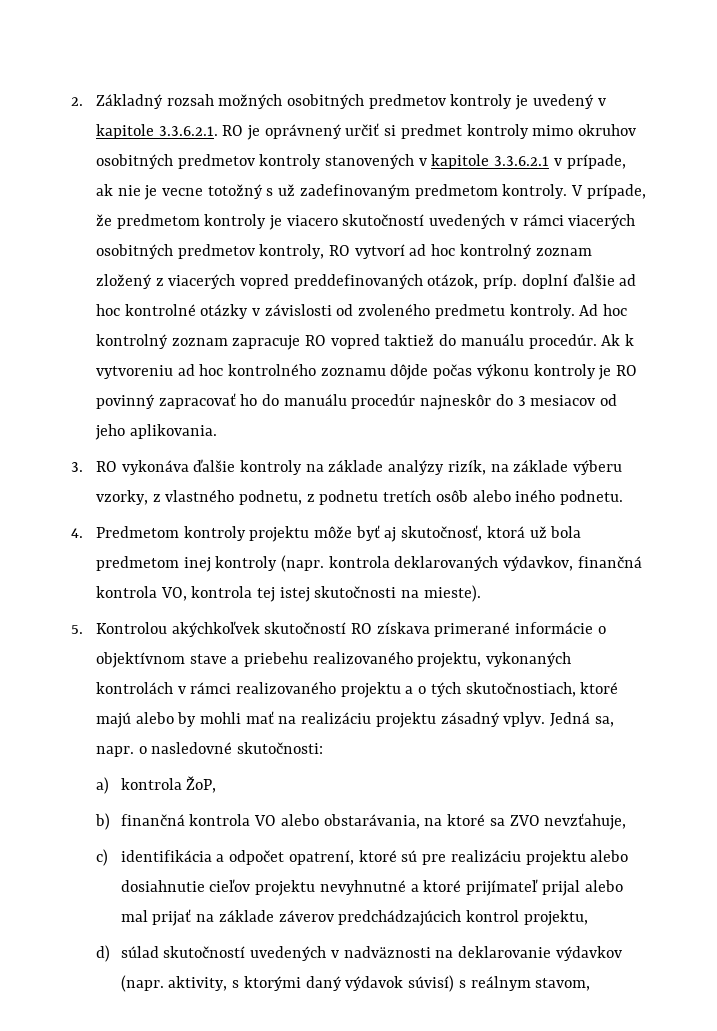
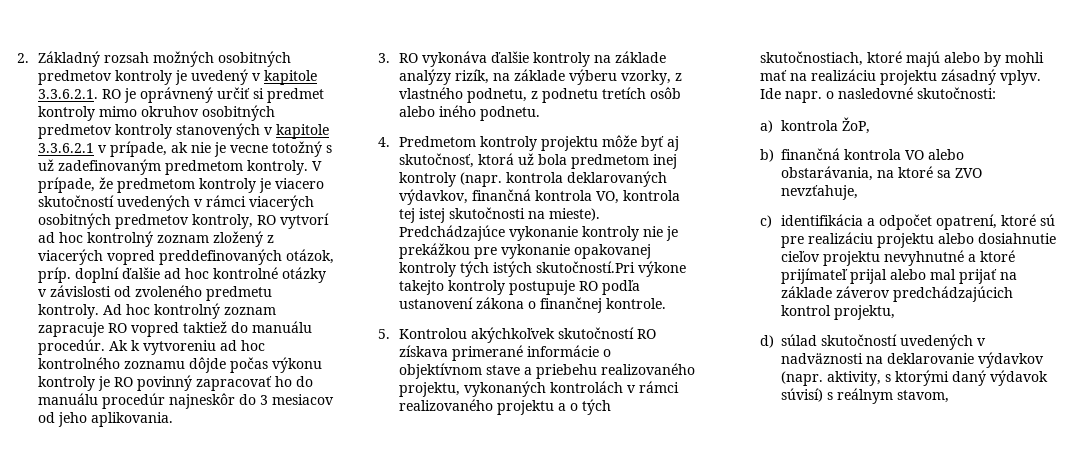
+ Predchádzajúce vykonanie kontroly nie je prekážkou pre vykonanie opakovanej kontroly tých istých skutočností.Pri výkone takejto kontroly postupuje RO podľa ustanovení zákona o finančnej kontrole.
- Jedná sa, napr. o nasledovné skutočnosti:
+ Ide napr. o nasledovné skutočnosti:

